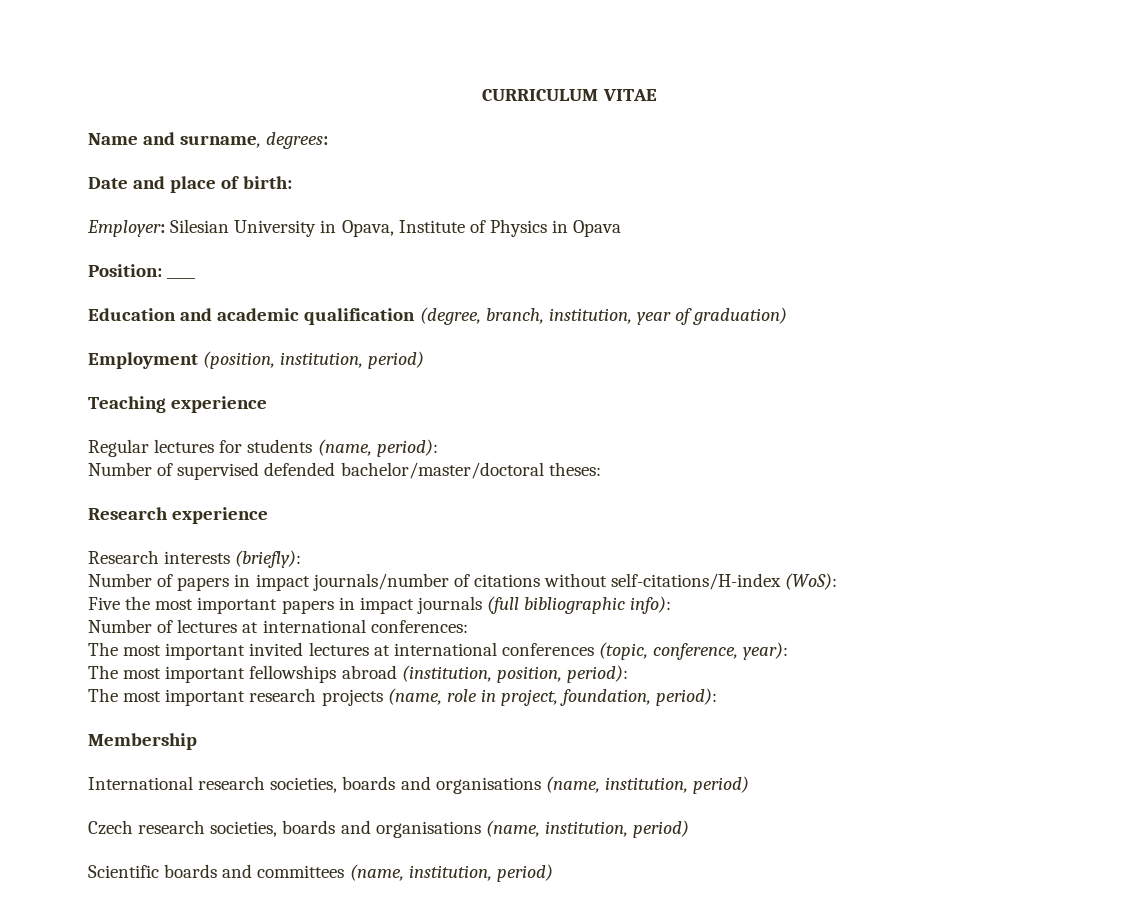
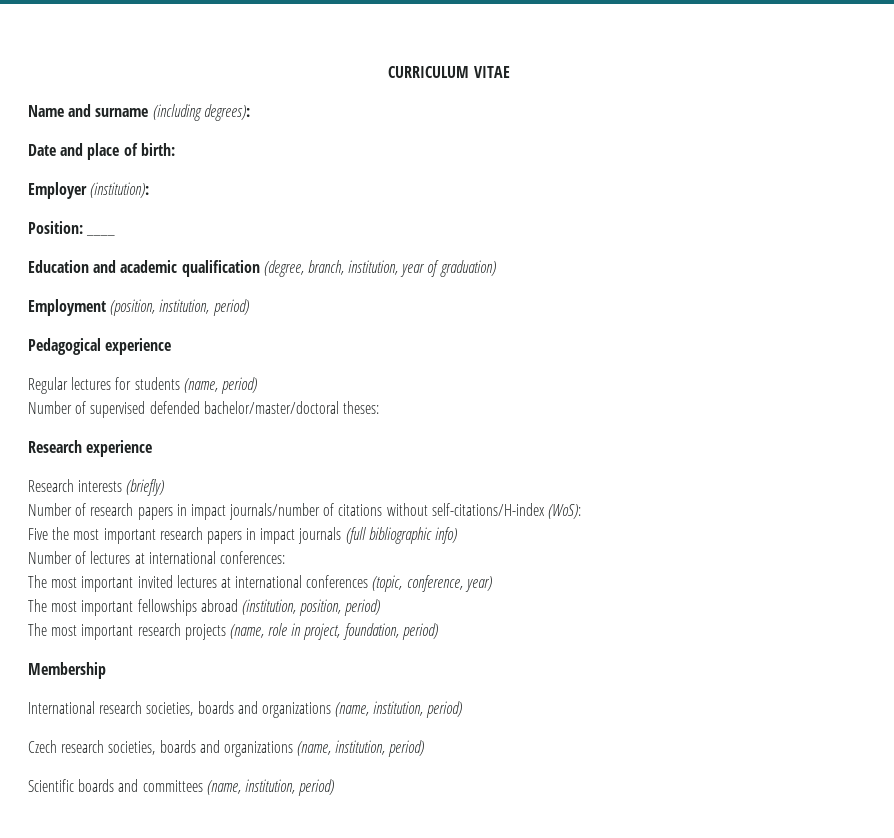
- Name and surname, degrees:
+ Name and surname (including degrees):
- Employer: Silesian University in Opava, Institute of Physics in Opava
+ Employer (institution):
- Teaching experience
+ Pedagogical experience
- Regular lectures for students (name, period):
+ Regular lectures for students (name, period)
- Research interests (briefly):
- Number of papers in impact journals/number of citations without self-citations/H-index (WoS):
+ Research interests (briefly)
+ Number of research papers in impact journals/number of citations without self-citations/H-index (WoS):
- Five the most important papers in impact journals (full bibliographic info):
+ Five the most important research papers in impact journals (full bibliographic info)
- The most important invited lectures at international conferences (topic, conference, year):
+ The most important invited lectures at international conferences (topic, conference, year)
- The most important fellowships abroad (institution, position, period):
+ The most important fellowships abroad (institution, position, period)
- The most important research projects (name, role in project, foundation, period):
+ The most important research projects (name, role in project, foundation, period)
- International research societies, boards and organisations (name, institution, period)
+ International research societies, boards and organizations (name, institution, period)
- Czech research societies, boards and organisations (name, institution, period)
+ Czech research societies, boards and organizations (name, institution, period)

